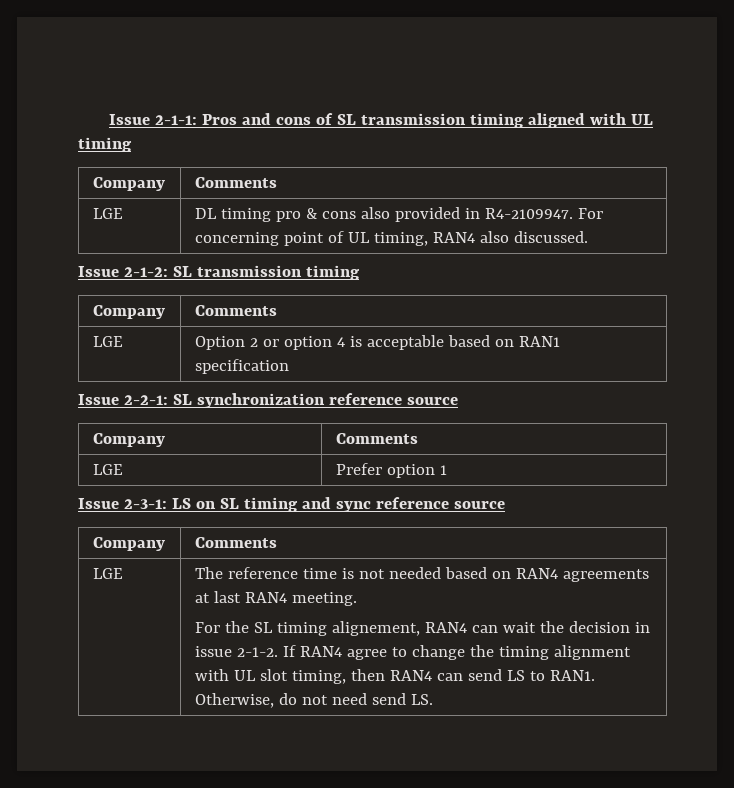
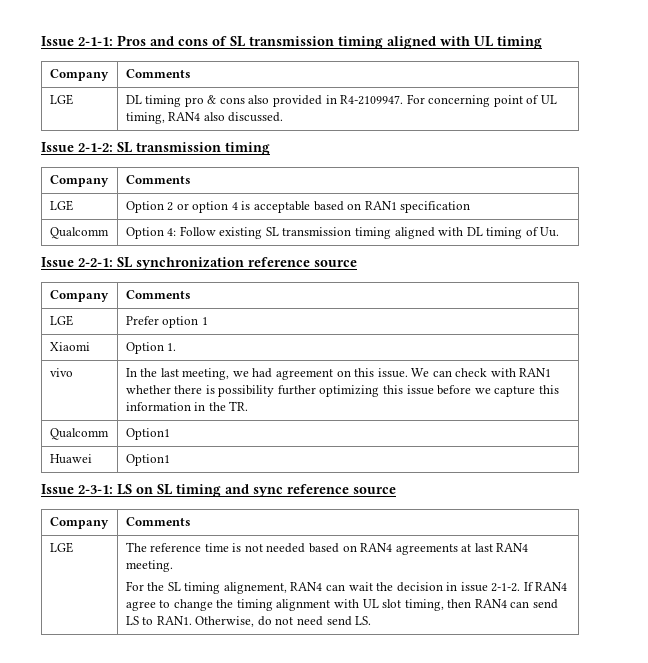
+ Qualcomm | Option 4: Follow existing SL transmission timing aligned with DL timing of Uu.
+ Xiaomi | Option 1.
+ vivo | In the last meeting, we had agreement on this issue. We can check with RAN1 whether there is possibility further optimizing this issue before we capture this information in the TR.
+ Qualcomm | Option1
+ Huawei | Option1

